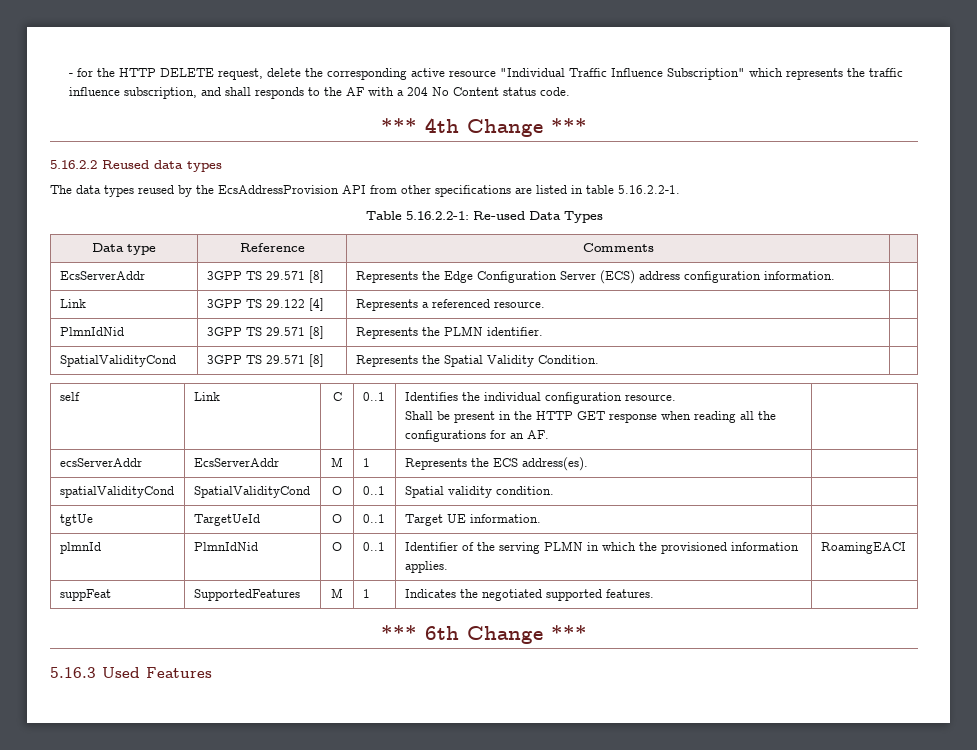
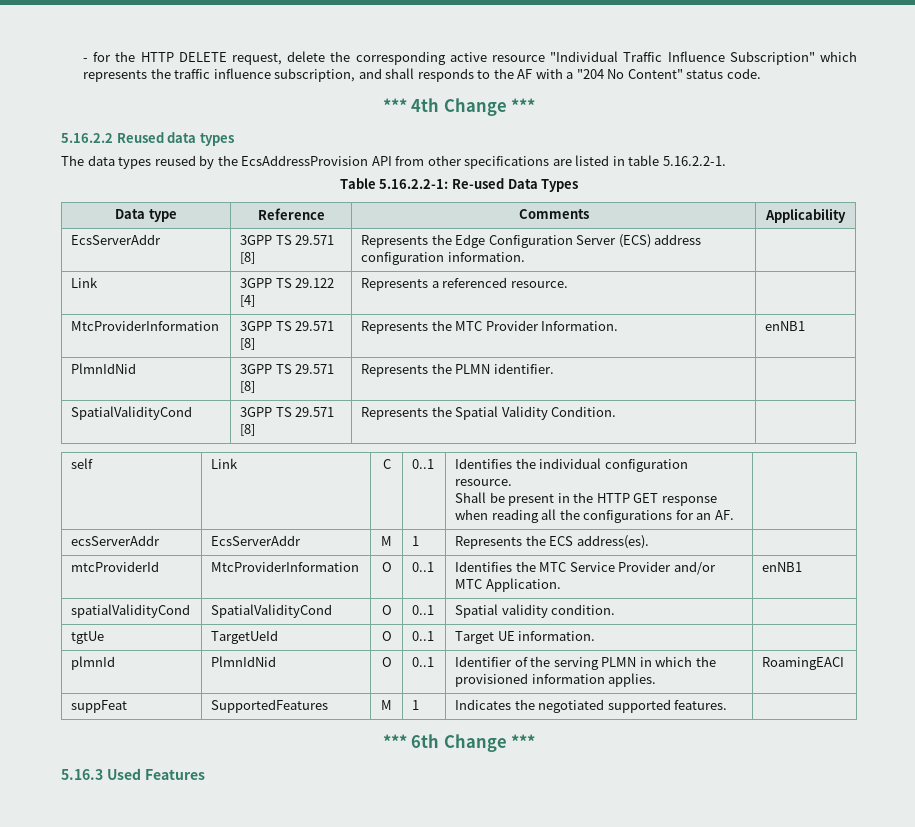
- - for the HTTP DELETE request, delete the corresponding active resource "Individual Traffic Influence Subscription" which represents the traffic influence subscription, and shall responds to the AF with a 204 No Content status code.
+ - for the HTTP DELETE request, delete the corresponding active resource "Individual Traffic Influence Subscription" which represents the traffic influence subscription, and shall responds to the AF with a "204 No Content" status code.
- Data type | Reference | Comments |
+ Data type | Reference | Comments | Applicability
+ MtcProviderInformation | 3GPP TS 29.571 [8] | Represents the MTC Provider Information. | enNB1
+ mtcProviderId | MtcProviderInformation | O | 0..1 | Identifies the MTC Service Provider and/or MTC Application. | enNB1

